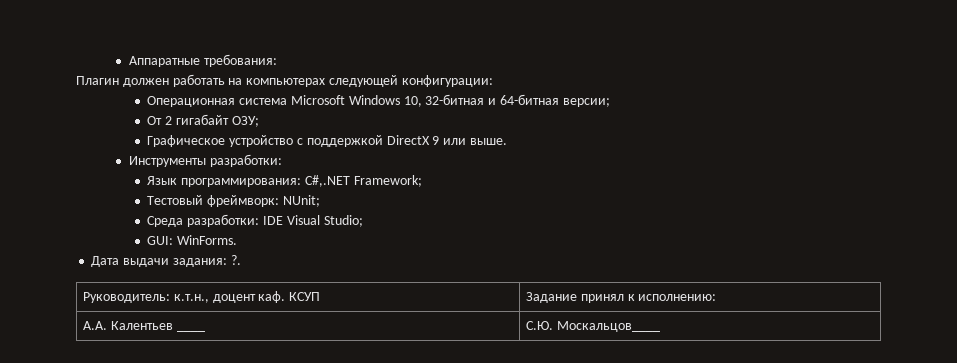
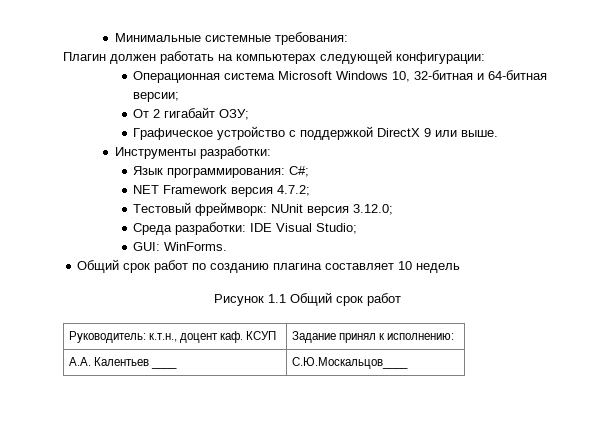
- Аппаратные требования:
+ Минимальные системные требования:
- Язык программирования: C#,.NET Framework;
+ Язык программирования: C#;
+ NET Framework версия 4.7.2;
- Тестовый фреймворк: NUnit;
+ Тестовый фреймворк: NUnit версия 3.12.0;
- Дата выдачи задания: ?.
+ Общий срок работ по созданию плагина составляет 10 недель
+ Рисунок 1.1 Общий срок работ
- А.А. Калентьев ____ | C.Ю. Москальцов____
+ А.А. Калентьев ____ | C.Ю.Москальцов____

